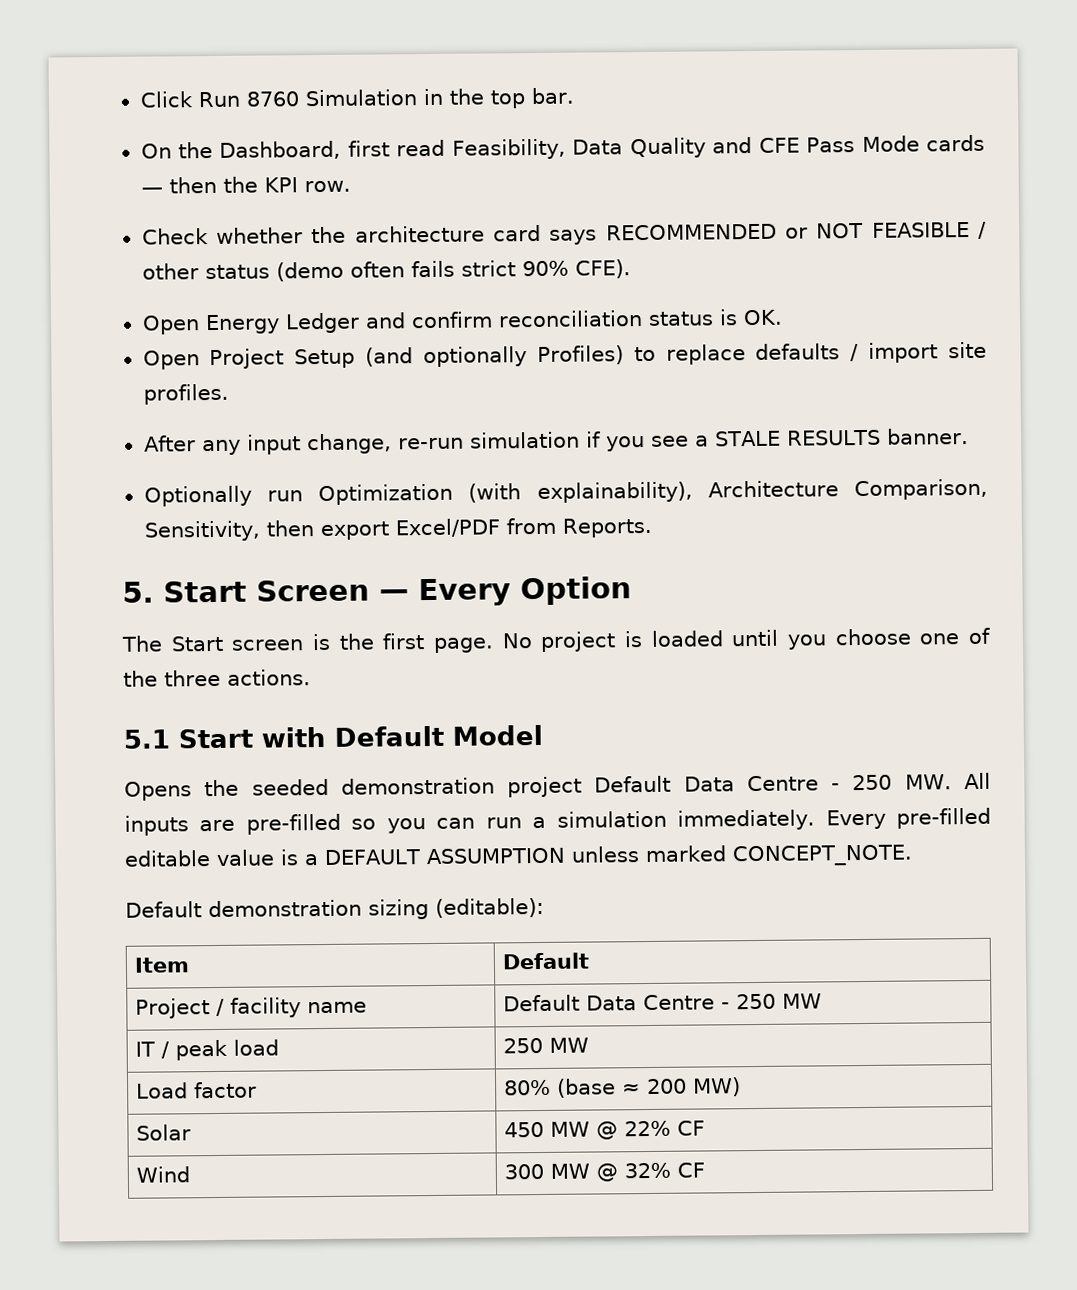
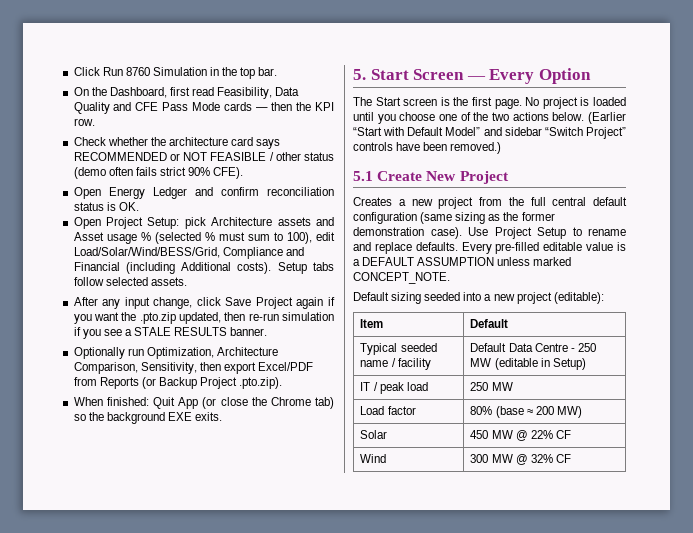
- Open Project Setup (and optionally Profiles) to replace defaults / import site profiles.
- After any input change, re-run simulation if you see a STALE RESULTS banner.
+ Open Project Setup: pick Architecture assets and Asset usage % (selected % must sum to 100), edit Load/Solar/Wind/BESS/Grid, Compliance and Financial (including Additional costs). Setup tabs follow selected assets.
+ After any input change, click Save Project again if you want the .pto.zip updated, then re-run simulation if you see a STALE RESULTS banner.
- Optionally run Optimization (with explainability), Architecture Comparison, Sensitivity, then export Excel/PDF from Reports.
+ Optionally run Optimization, Architecture Comparison, Sensitivity, then export Excel/PDF from Reports (or Backup Project .pto.zip).
+ When finished: Quit App (or close the Chrome tab) so the background EXE exits.
- No project is loaded until you choose one of the three actions.
- 5.1 Start with Default Model
- Opens the seeded demonstration project Default Data Centre - 250 MW. All inputs are pre-filled so you can run a simulation immediately.
+ No project is loaded until you choose one of the two actions below. (Earlier “Start with Default Model” and sidebar “Switch Project” controls have been removed.)
+ 5.1 Create New Project
+ Creates a new project from the full central default configuration (same sizing as the former demonstration case). Use Project Setup to rename and replace defaults.
- Default demonstration sizing (editable):
+ Default sizing seeded into a new project (editable):
- Project / facility name | Default Data Centre - 250 MW
+ Typical seeded name / facility | Default Data Centre - 250 MW (editable in Setup)

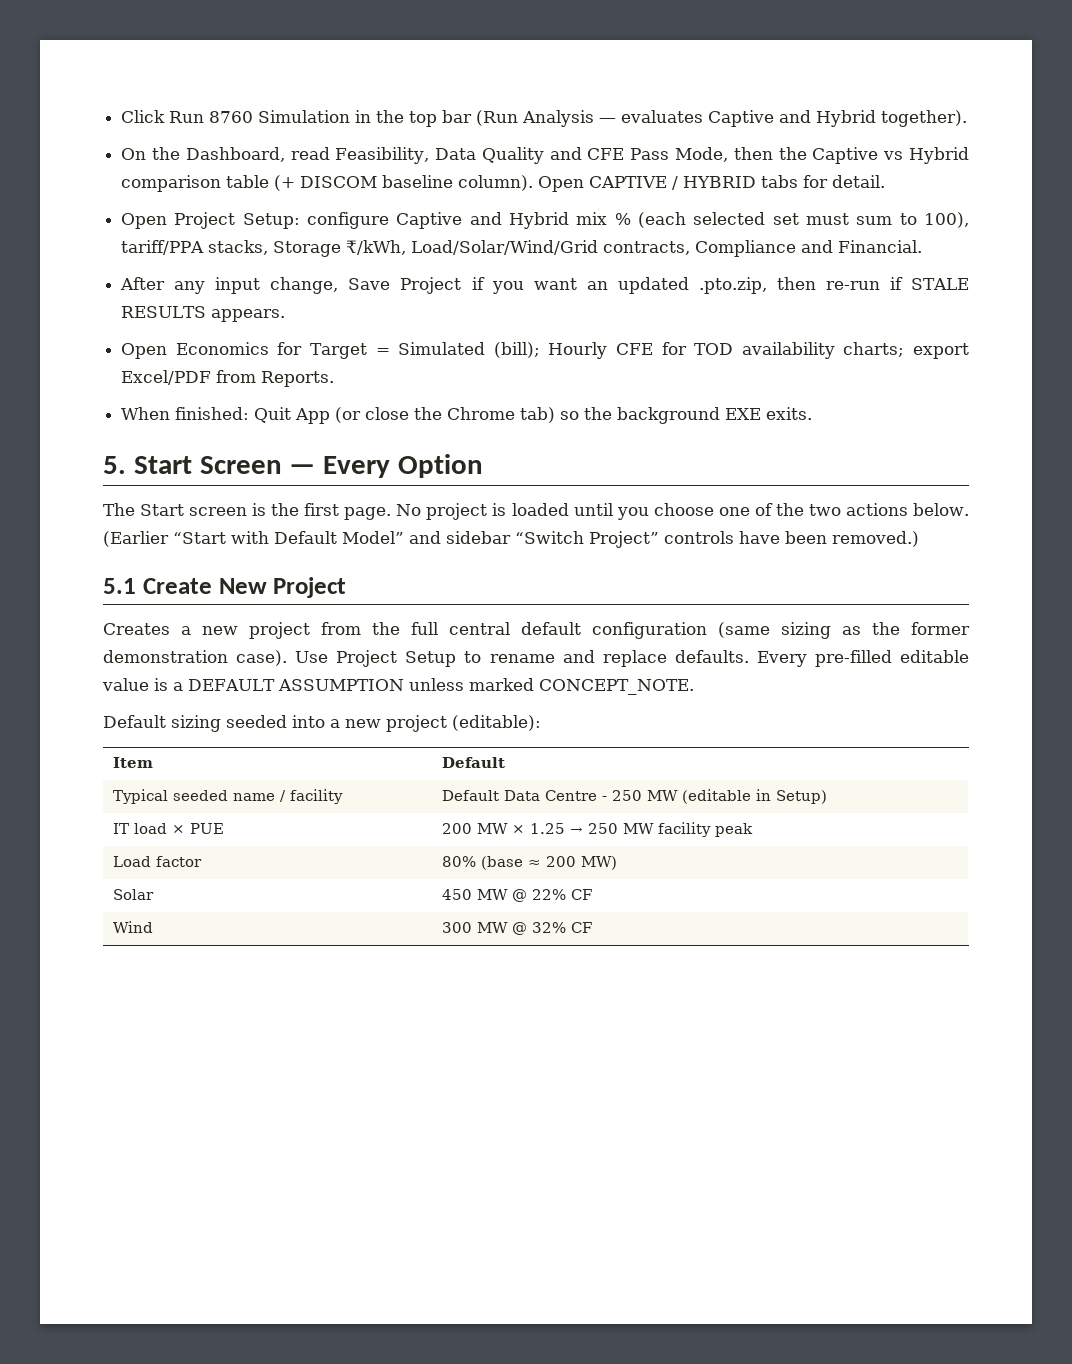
- Click Run 8760 Simulation in the top bar.
+ Click Run 8760 Simulation in the top bar (Run Analysis — evaluates Captive and Hybrid together).
- On the Dashboard, first read Feasibility, Data Quality and CFE Pass Mode cards — then the KPI row.
- Check whether the architecture card says RECOMMENDED or NOT FEASIBLE / other status (demo often fails strict 90% CFE).
- Open Energy Ledger and confirm reconciliation status is OK.
- Open Project Setup: pick Architecture assets and Asset usage % (selected % must sum to 100), edit Load/Solar/Wind/BESS/Grid, Compliance and Financial (including Additional costs). Setup tabs follow selected assets.
+ On the Dashboard, read Feasibility, Data Quality and CFE Pass Mode, then the Captive vs Hybrid comparison table (+ DISCOM baseline column). Open CAPTIVE / HYBRID tabs for detail.
+ Open Project Setup: configure Captive and Hybrid mix % (each selected set must sum to 100), tariff/PPA stacks, Storage ₹/kWh, Load/Solar/Wind/Grid contracts, Compliance and Financial.
- After any input change, click Save Project again if you want the .pto.zip updated, then re-run simulation if you see a STALE RESULTS banner.
- Optionally run Optimization, Architecture Comparison, Sensitivity, then export Excel/PDF from Reports (or Backup Project .pto.zip).
+ After any input change, Save Project if you want an updated .pto.zip, then re-run if STALE RESULTS appears.
+ Open Economics for Target = Simulated (bill); Hourly CFE for TOD availability charts; export Excel/PDF from Reports.
- IT / peak load | 250 MW
+ IT load × PUE | 200 MW × 1.25 → 250 MW facility peak

